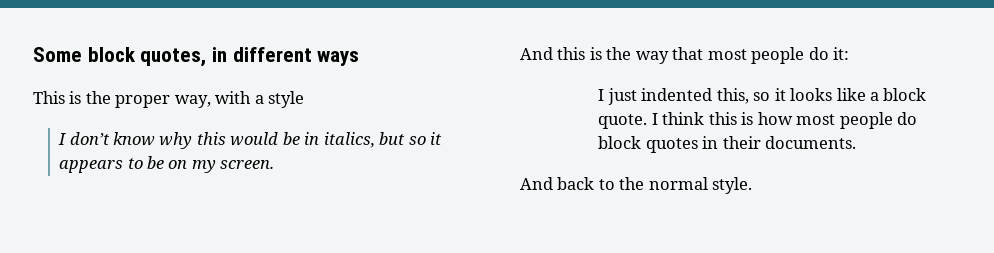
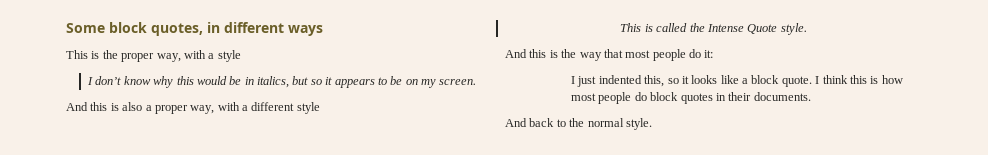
+ And this is also a proper way, with a different style
+ This is called the Intense Quote style.

